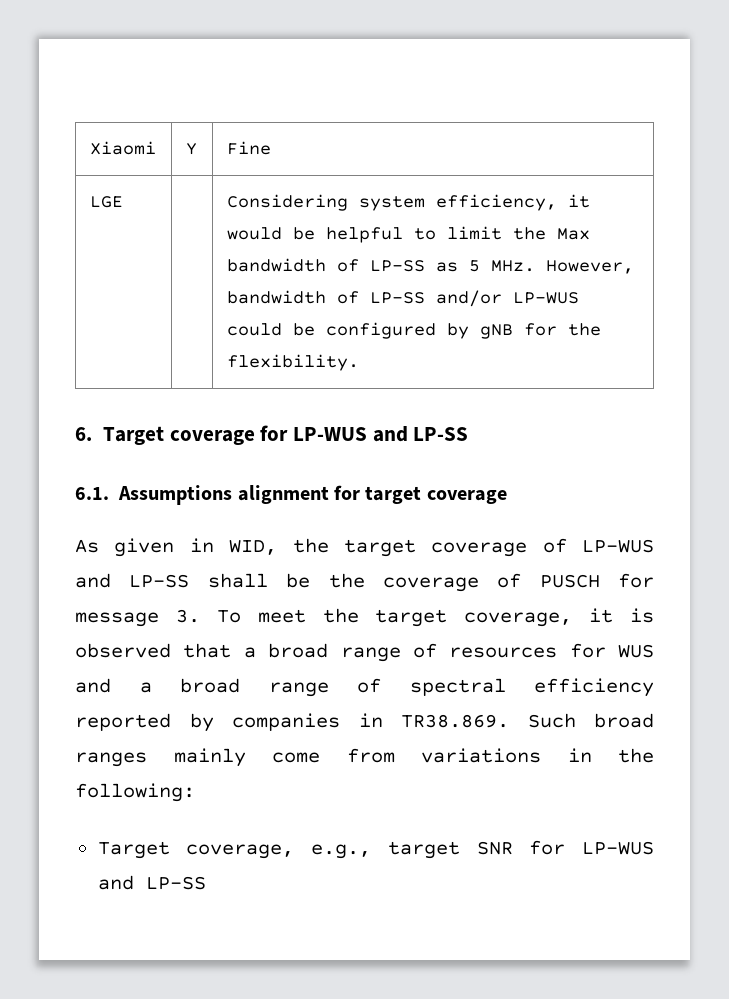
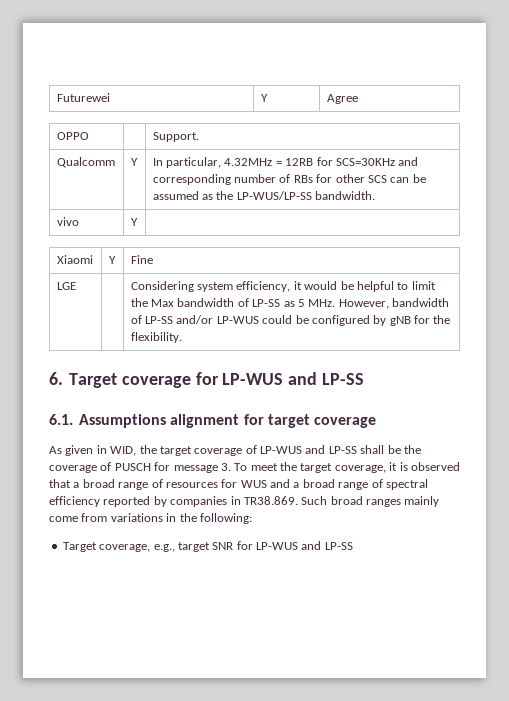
+ Futurewei | Y | Agree
+ OPPO | | Support.
+ Qualcomm | Y | In particular, 4.32MHz = 12RB for SCS=30KHz and corresponding number of RBs for other SCS can be assumed as the LP-WUS/LP-SS bandwidth.
+ vivo | Y |

